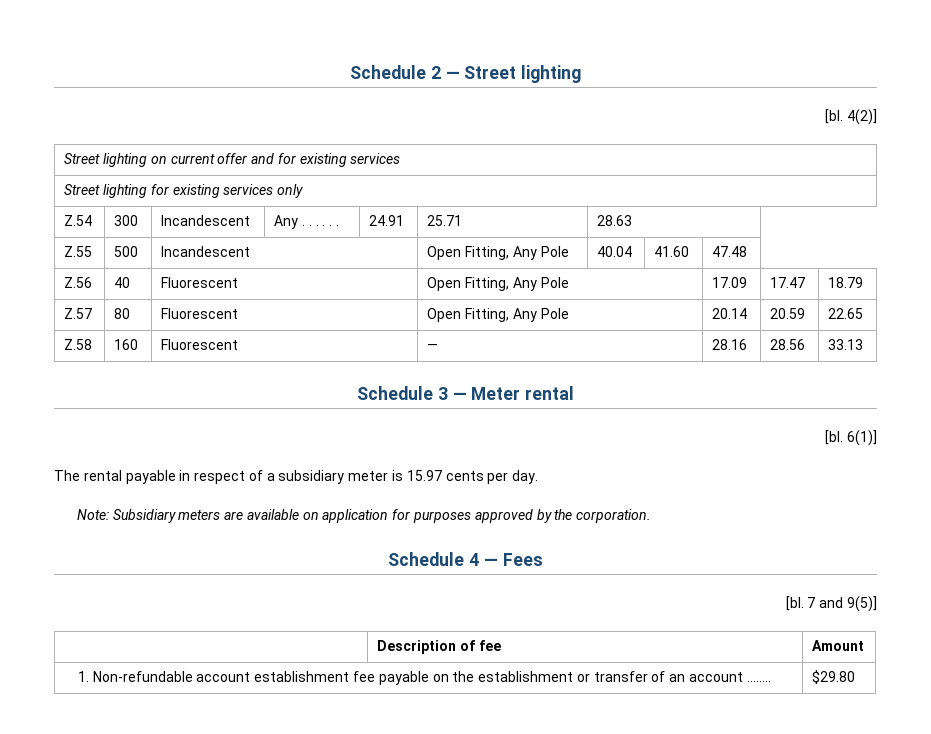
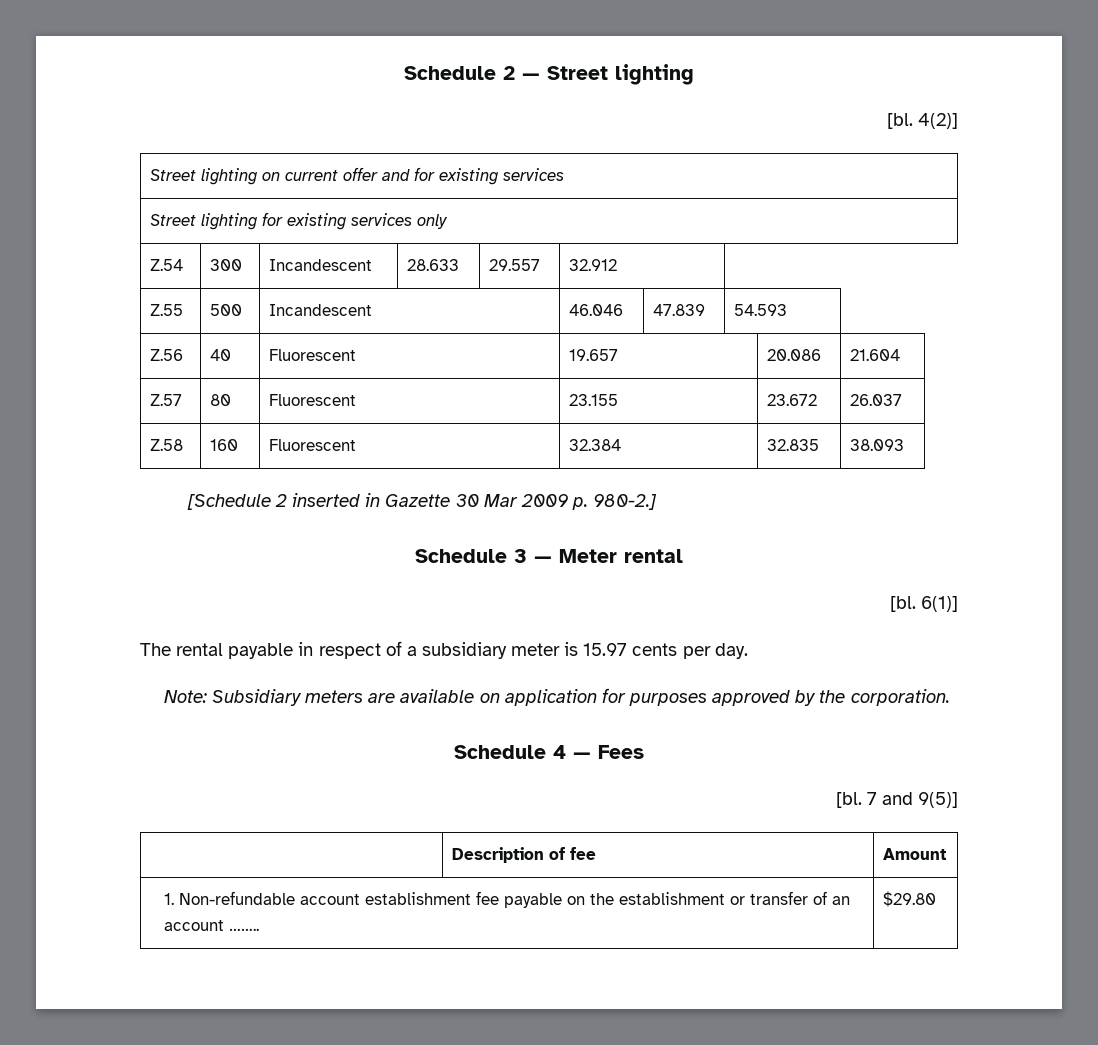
- Z.54 | 300 | Incandescent | Any . . . . . . | 24.91 | 25.71 | 28.63
- Z.55 | 500 | Incandescent | Open Fitting, Any Pole | 40.04 | 41.60 | 47.48
- Z.56 | 40 | Fluorescent | Open Fitting, Any Pole | 17.09 | 17.47 | 18.79
- Z.57 | 80 | Fluorescent | Open Fitting, Any Pole | 20.14 | 20.59 | 22.65
- Z.58 | 160 | Fluorescent | — | 28.16 | 28.56 | 33.13
+ Z.54 | 300 | Incandescent | 28.633 | 29.557 | 32.912
+ Z.55 | 500 | Incandescent | 46.046 | 47.839 | 54.593
+ Z.56 | 40 | Fluorescent | 19.657 | 20.086 | 21.604
+ Z.57 | 80 | Fluorescent | 23.155 | 23.672 | 26.037
+ Z.58 | 160 | Fluorescent | 32.384 | 32.835 | 38.093
+ [Schedule 2 inserted in Gazette 30 Mar 2009 p. 980-2.]

